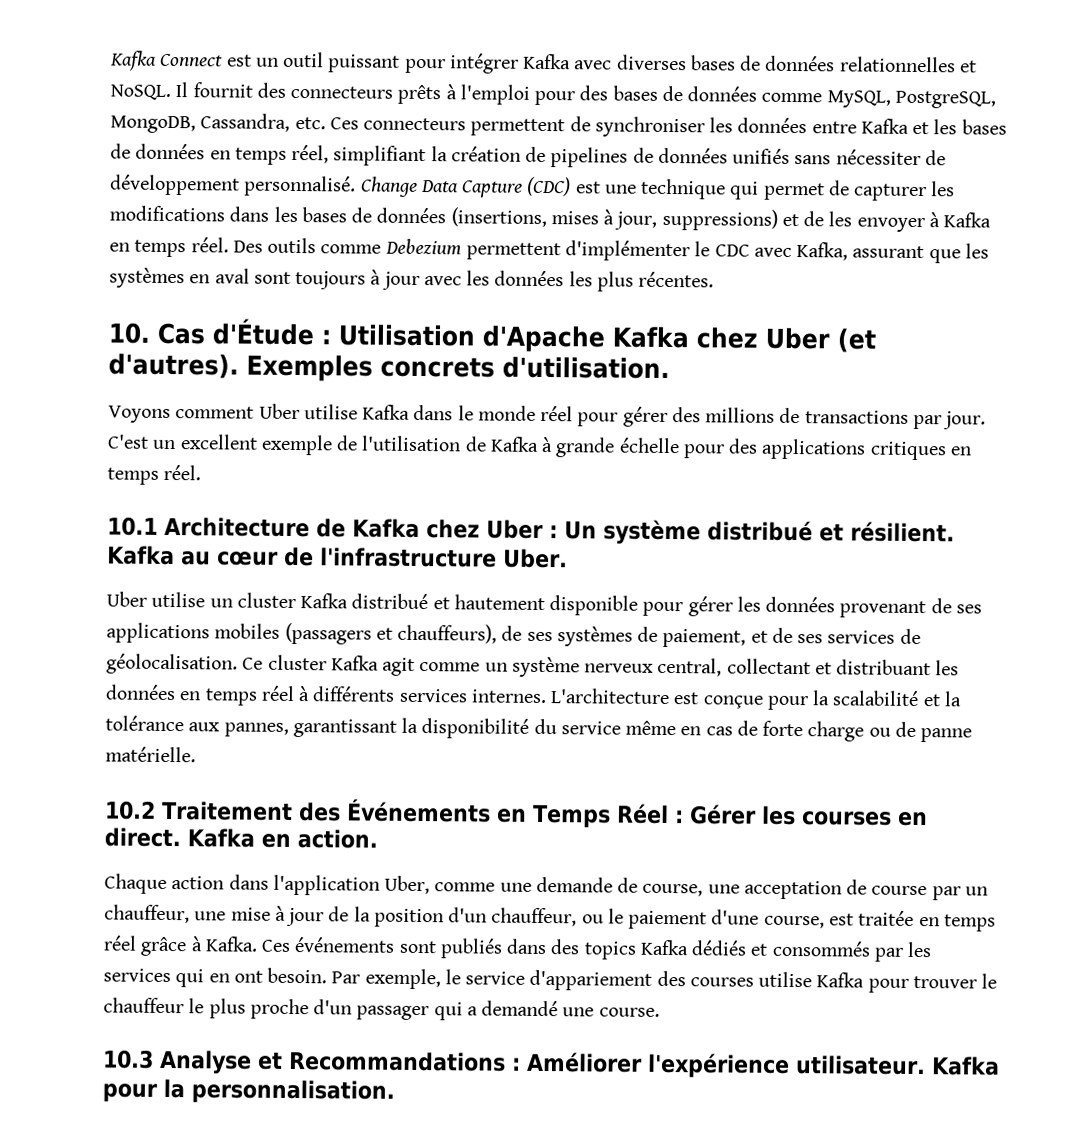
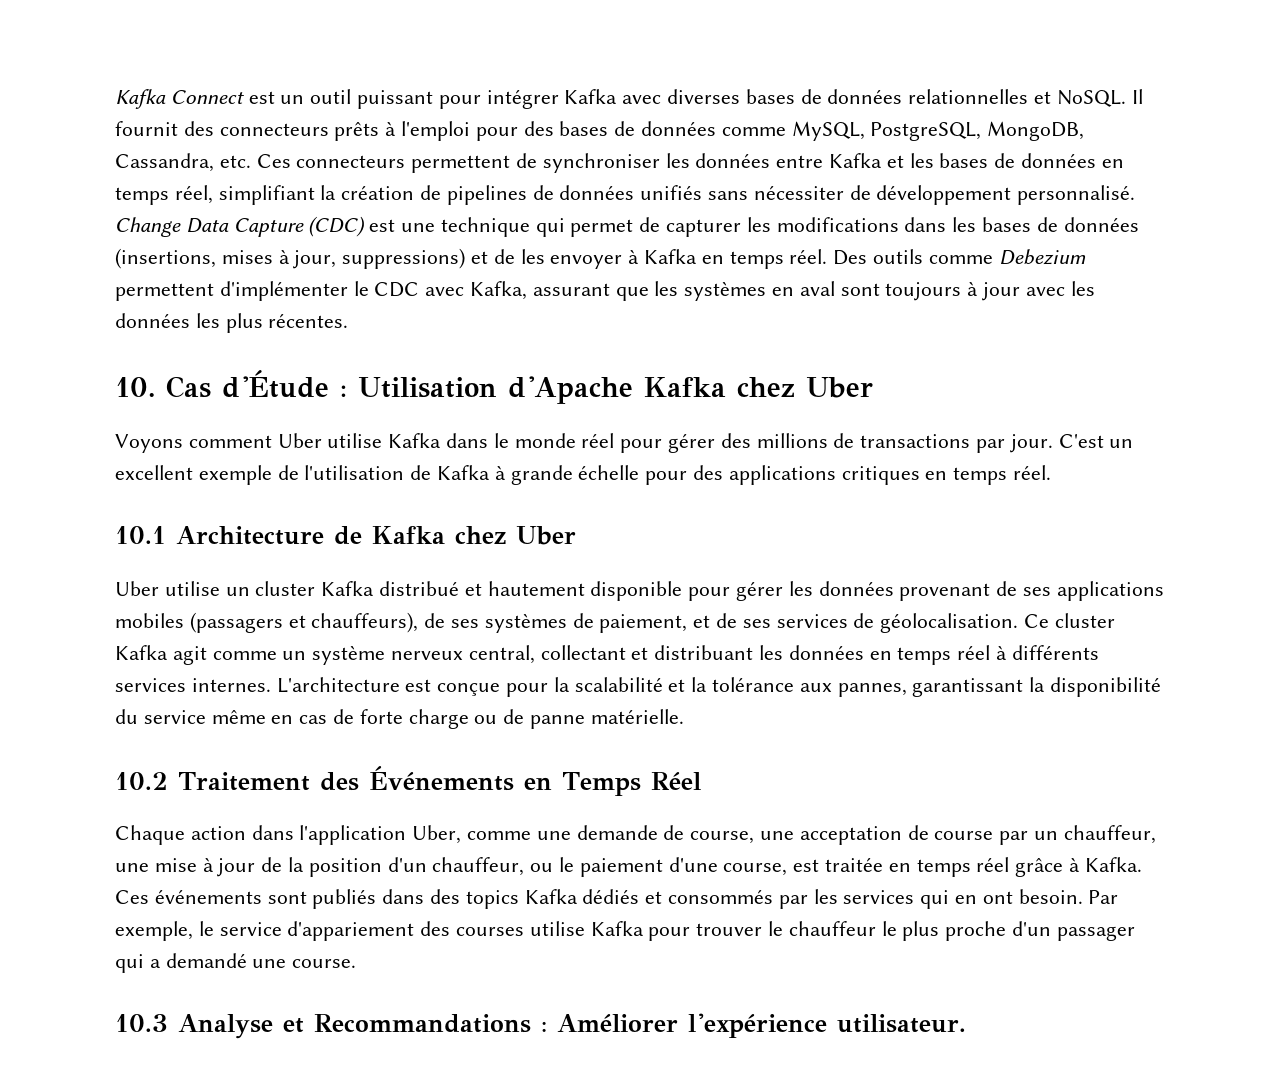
- 10. Cas d'Étude : Utilisation d'Apache Kafka chez Uber (et d'autres). Exemples concrets d'utilisation.
+ 10. Cas d'Étude : Utilisation d'Apache Kafka chez Uber
- 10.1 Architecture de Kafka chez Uber : Un système distribué et résilient. Kafka au cœur de l'infrastructure Uber.
+ 10.1 Architecture de Kafka chez Uber
- 10.2 Traitement des Événements en Temps Réel : Gérer les courses en direct. Kafka en action.
+ 10.2 Traitement des Événements en Temps Réel
- Kafka pour la personnalisation.

